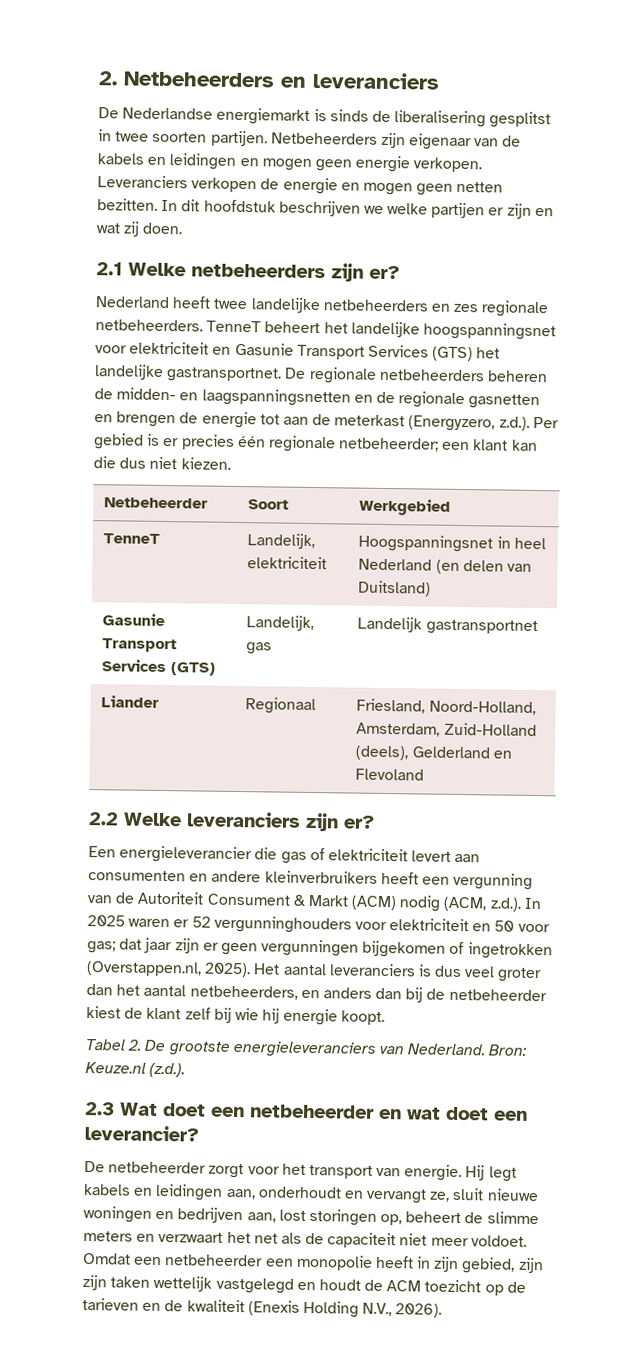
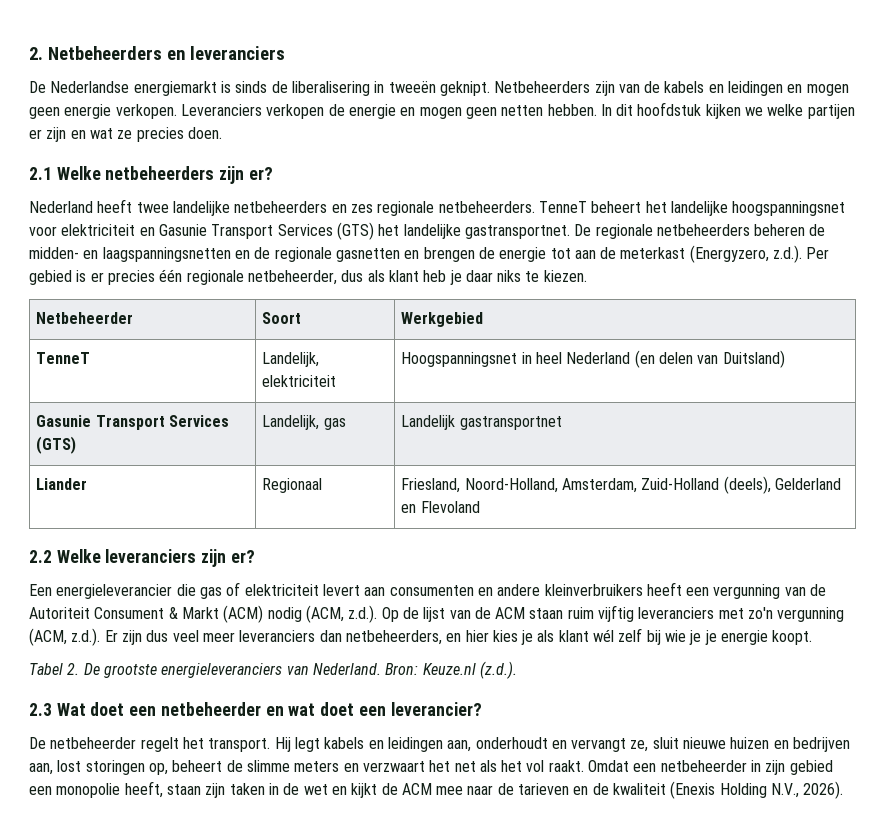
- De Nederlandse energiemarkt is sinds de liberalisering gesplitst in twee soorten partijen.
+ De Nederlandse energiemarkt is sinds de liberalisering in tweeën geknipt.
- Netbeheerders zijn eigenaar van de kabels en leidingen en mogen geen energie verkopen.
+ Netbeheerders zijn van de kabels en leidingen en mogen geen energie verkopen.
- Leveranciers verkopen de energie en mogen geen netten bezitten.
+ Leveranciers verkopen de energie en mogen geen netten hebben.
- In dit hoofdstuk beschrijven we welke partijen er zijn en wat zij doen.
+ In dit hoofdstuk kijken we welke partijen er zijn en wat ze precies doen.
- De regionale netbeheerders beheren de midden- en laagspanningsnetten en de regionale gasnetten en brengen de energie tot aan de meterkast (Energyzero, z.d.). Per gebied is er precies één regionale netbeheerder; een klant kan die dus niet kiezen.
+ De regionale netbeheerders beheren de midden- en laagspanningsnetten en de regionale gasnetten en brengen de energie tot aan de meterkast (Energyzero, z.d.). Per gebied is er precies één regionale netbeheerder, dus als klant heb je daar niks te kiezen.
- Een energieleverancier die gas of elektriciteit levert aan consumenten en andere kleinverbruikers heeft een vergunning van de Autoriteit Consument & Markt (ACM) nodig (ACM, z.d.). In 2025 waren er 52 vergunninghouders voor elektriciteit en 50 voor gas; dat jaar zijn er geen vergunningen bijgekomen of ingetrokken (Overstappen.nl, 2025). Het aantal leveranciers is dus veel groter dan het aantal netbeheerders, en anders dan bij de netbeheerder kiest de klant zelf bij wie hij energie koopt.
+ Een energieleverancier die gas of elektriciteit levert aan consumenten en andere kleinverbruikers heeft een vergunning van de Autoriteit Consument & Markt (ACM) nodig (ACM, z.d.). Op de lijst van de ACM staan ruim vijftig leveranciers met zo'n vergunning (ACM, z.d.). Er zijn dus veel meer leveranciers dan netbeheerders, en hier kies je als klant wél zelf bij wie je je energie koopt.
- De netbeheerder zorgt voor het transport van energie.
+ De netbeheerder regelt het transport.
- Hij legt kabels en leidingen aan, onderhoudt en vervangt ze, sluit nieuwe woningen en bedrijven aan, lost storingen op, beheert de slimme meters en verzwaart het net als de capaciteit niet meer voldoet. Omdat een netbeheerder een monopolie heeft in zijn gebied, zijn zijn taken wettelijk vastgelegd en houdt de ACM toezicht op de tarieven en de kwaliteit (Enexis Holding N.V., 2026).
+ Hij legt kabels en leidingen aan, onderhoudt en vervangt ze, sluit nieuwe huizen en bedrijven aan, lost storingen op, beheert de slimme meters en verzwaart het net als het vol raakt. Omdat een netbeheerder in zijn gebied een monopolie heeft, staan zijn taken in de wet en kijkt de ACM mee naar de tarieven en de kwaliteit (Enexis Holding N.V., 2026).

